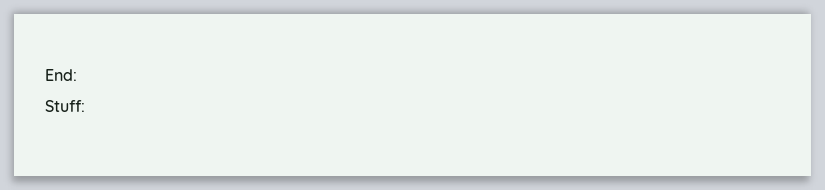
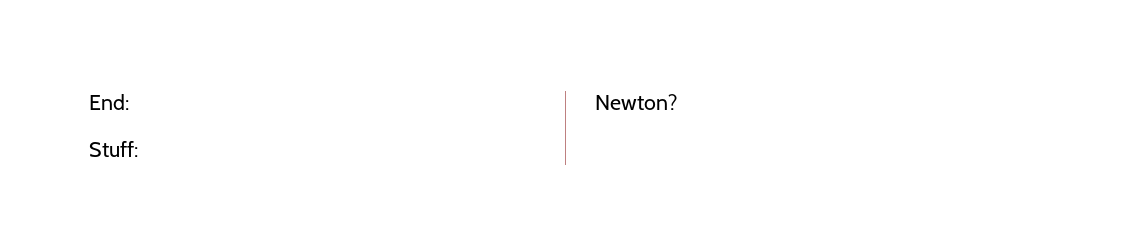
+ Newton?

